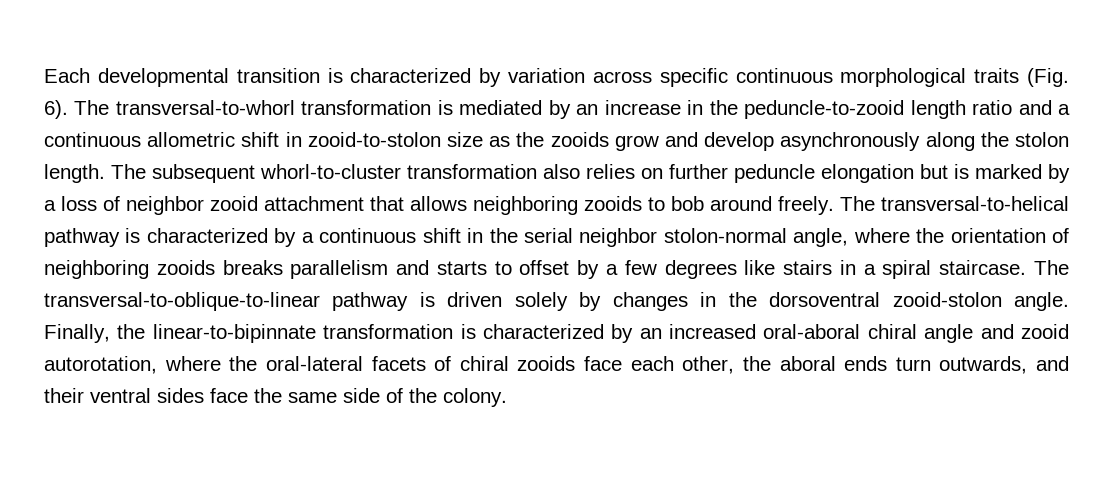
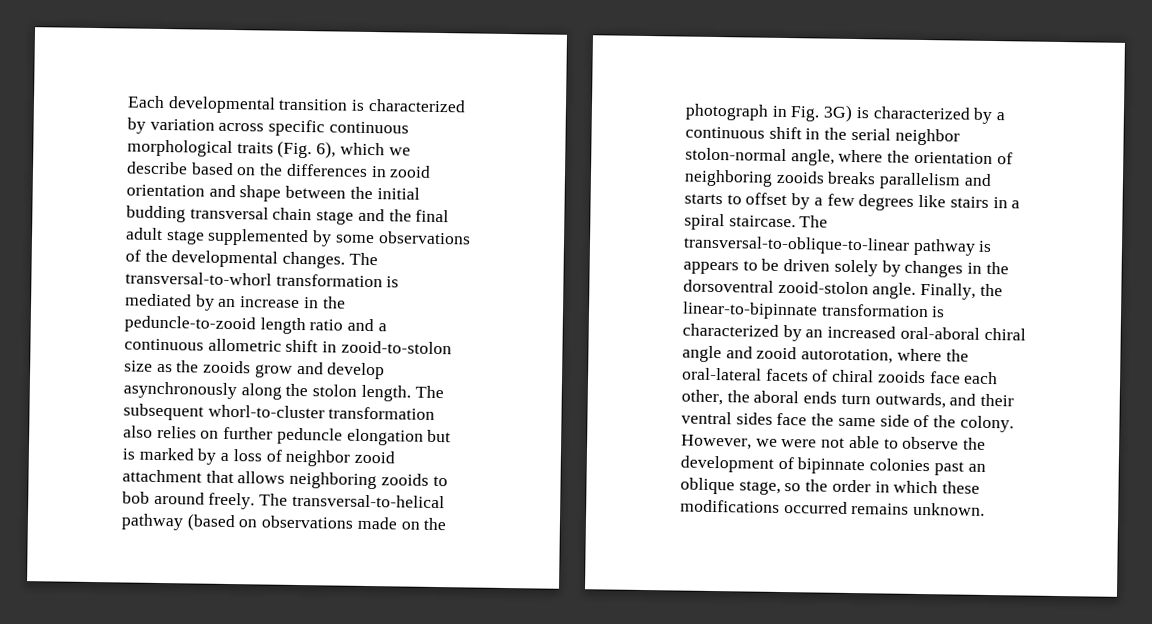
- Each developmental transition is characterized by variation across specific continuous morphological traits (Fig. 6).
+ Each developmental transition is characterized by variation across specific continuous morphological traits (Fig. 6), which we describe based on the differences in zooid orientation and shape between the initial budding transversal chain stage and the final adult stage supplemented by some observations of the developmental changes.
- The transversal-to-helical pathway is characterized by a continuous shift in the serial neighbor stolon-normal angle, where the orientation of neighboring zooids breaks parallelism and starts to offset by a few degrees like stairs in a spiral staircase.
+ The transversal-to-helical pathway (based on observations made on the photograph in Fig. 3G) is characterized by a continuous shift in the serial neighbor stolon-normal angle, where the orientation of neighboring zooids breaks parallelism and starts to offset by a few degrees like stairs in a spiral staircase.
- The transversal-to-oblique-to-linear pathway is driven solely by changes in the dorsoventral zooid-stolon angle.
+ The transversal-to-oblique-to-linear pathway is appears to be driven solely by changes in the dorsoventral zooid-stolon angle.
+ However, we were not able to observe the development of bipinnate colonies past an oblique stage, so the order in which these modifications occurred remains unknown.

